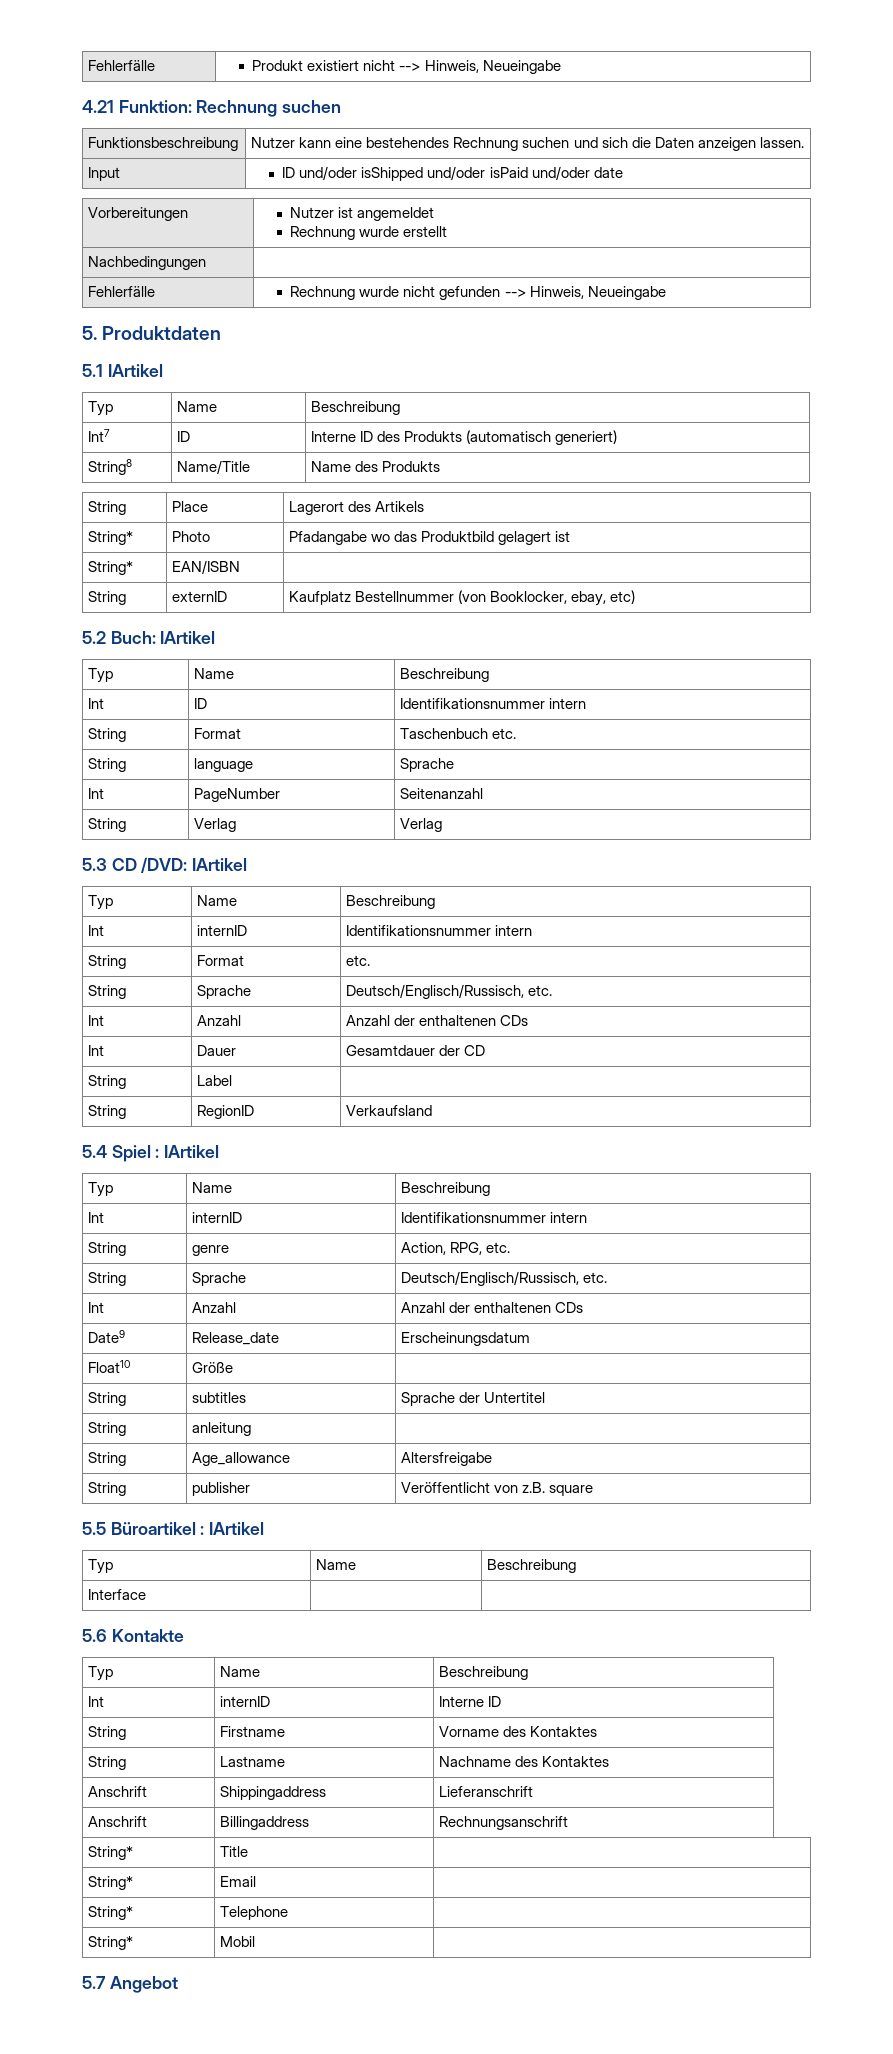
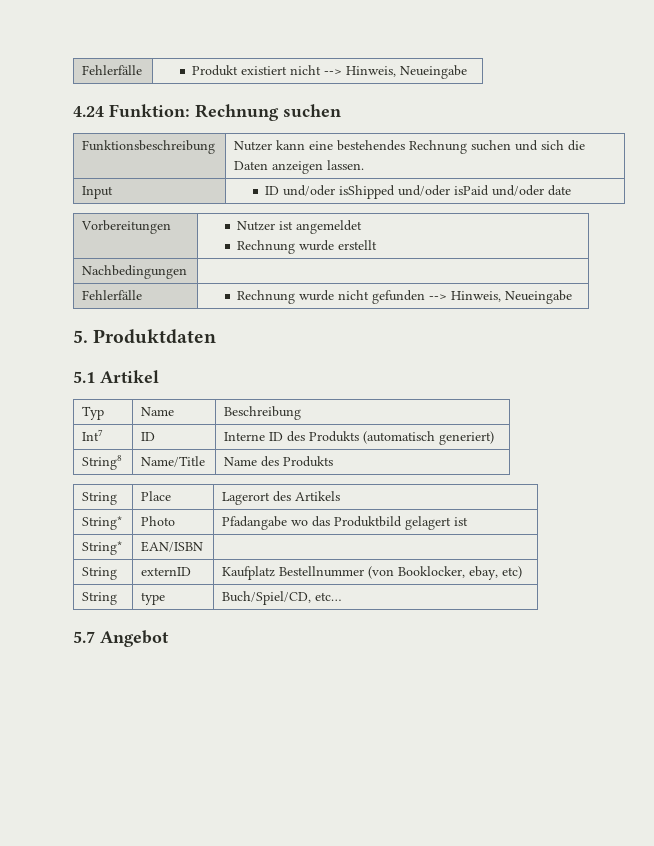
- 4.21 Funktion: Rechnung suchen
+ 4.24 Funktion: Rechnung suchen
- 5.1 IArtikel
+ 5.1 Artikel
- 5.2 Buch: IArtikel
- Typ | Name | Beschreibung
- Int | ID | Identifikationsnummer intern
- String | Format | Taschenbuch etc.
- String | language | Sprache
- Int | PageNumber | Seitenanzahl
- String | Verlag | Verlag
- 5.3 CD /DVD: IArtikel
- Typ | Name | Beschreibung
- Int | internID | Identifikationsnummer intern
- String | Format | etc.
- String | Sprache | Deutsch/Englisch/Russisch, etc.
- Int | Anzahl | Anzahl der enthaltenen CDs
- Int | Dauer | Gesamtdauer der CD
- String | Label |
- String | RegionID | Verkaufsland
- 5.4 Spiel : IArtikel
- Typ | Name | Beschreibung
- Int | internID | Identifikationsnummer intern
- String | genre | Action, RPG, etc.
- String | Sprache | Deutsch/Englisch/Russisch, etc.
- Int | Anzahl | Anzahl der enthaltenen CDs
- Date9 | Release_date | Erscheinungsdatum
- Float10 | Größe |
- String | subtitles | Sprache der Untertitel
- String | anleitung |
- String | Age_allowance | Altersfreigabe
- String | publisher | Veröffentlicht von z.B. square
- 5.5 Büroartikel : IArtikel
- Typ | Name | Beschreibung
- Interface | |
- 5.6 Kontakte
- Typ | Name | Beschreibung
- Int | internID | Interne ID
- String | Firstname | Vorname des Kontaktes
- String | Lastname | Nachname des Kontaktes
- Anschrift | Shippingaddress | Lieferanschrift
- Anschrift | Billingaddress | Rechnungsanschrift
- String* | Title |
- String* | Email |
- String* | Telephone |
- String* | Mobil |
+ String | type | Buch/Spiel/CD, etc…

